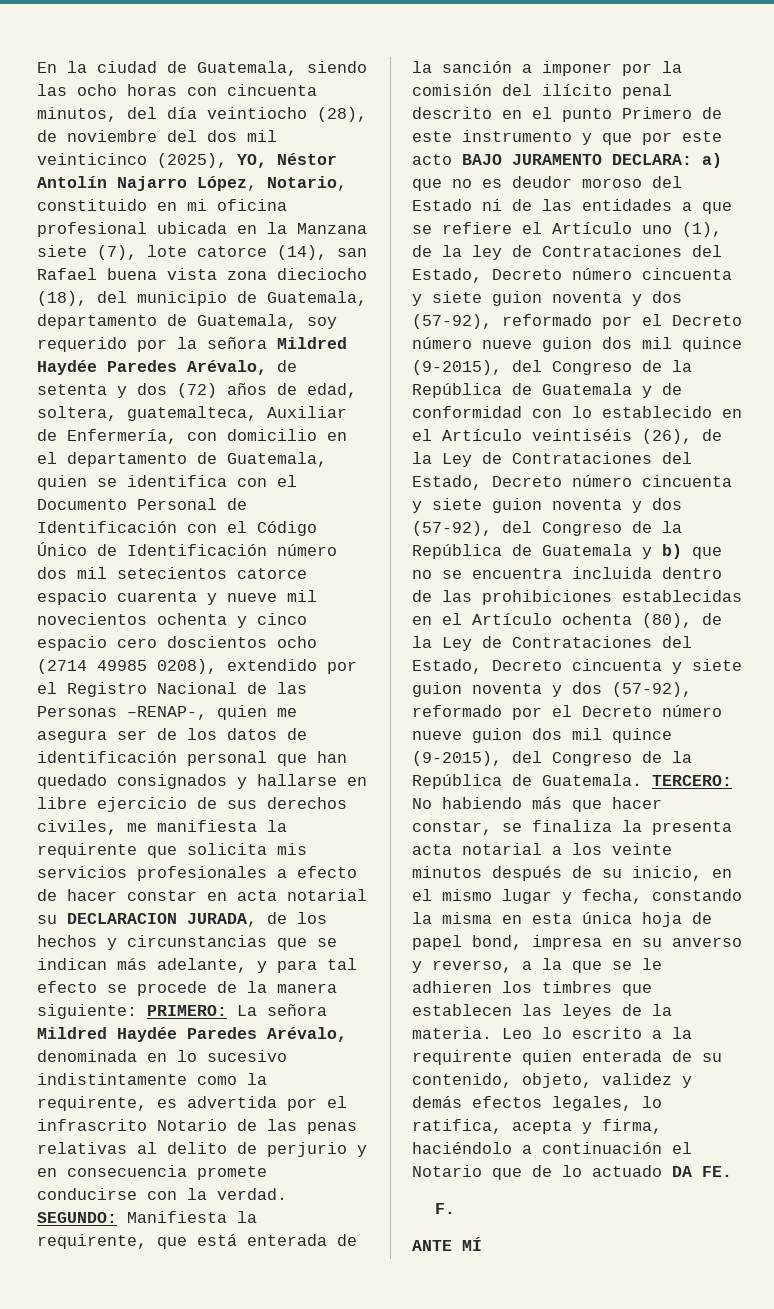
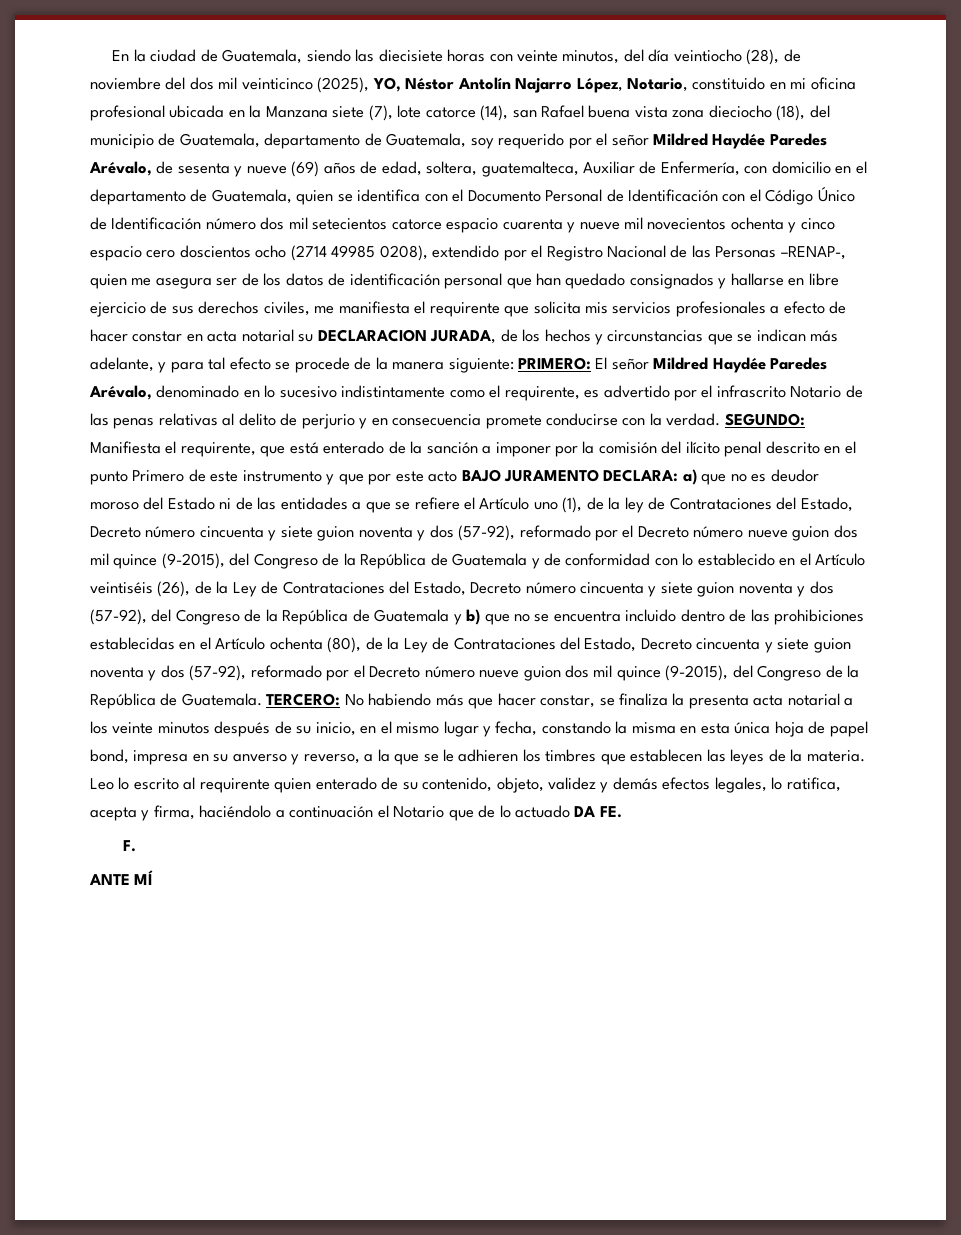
- En la ciudad de Guatemala, siendo las ocho horas con cincuenta minutos, del día veintiocho (28), de noviembre del dos mil veinticinco (2025), YO, Néstor Antolín Najarro López, Notario, constituido en mi oficina profesional ubicada en la Manzana siete (7), lote catorce (14), san Rafael buena vista zona dieciocho (18), del municipio de Guatemala, departamento de Guatemala, soy requerido por la señora Mildred Haydée Paredes Arévalo, de setenta y dos (72) años de edad, soltera, guatemalteca, Auxiliar de Enfermería, con domicilio en el departamento de Guatemala, quien se identifica con el Documento Personal de Identificación con el Código Único de Identificación número dos mil setecientos catorce espacio cuarenta y nueve mil novecientos ochenta y cinco espacio cero doscientos ocho (2714 49985 0208), extendido por el Registro Nacional de las Personas –RENAP-, quien me asegura ser de los datos de identificación personal que han quedado consignados y hallarse en libre ejercicio de sus derechos civiles, me manifiesta la requirente que solicita mis servicios profesionales a efecto de hacer constar en acta notarial su DECLARACION JURADA, de los hechos y circunstancias que se indican más adelante, y para tal efecto se procede de la manera siguiente:
+ En la ciudad de Guatemala, siendo las diecisiete horas con veinte minutos, del día veintiocho (28), de noviembre del dos mil veinticinco (2025), YO, Néstor Antolín Najarro López, Notario, constituido en mi oficina profesional ubicada en la Manzana siete (7), lote catorce (14), san Rafael buena vista zona dieciocho (18), del municipio de Guatemala, departamento de Guatemala, soy requerido por el señor Mildred Haydée Paredes Arévalo, de sesenta y nueve (69) años de edad, soltera, guatemalteca, Auxiliar de Enfermería, con domicilio en el departamento de Guatemala, quien se identifica con el Documento Personal de Identificación con el Código Único de Identificación número dos mil setecientos catorce espacio cuarenta y nueve mil novecientos ochenta y cinco espacio cero doscientos ocho (2714 49985 0208), extendido por el Registro Nacional de las Personas –RENAP-, quien me asegura ser de los datos de identificación personal que han quedado consignados y hallarse en libre ejercicio de sus derechos civiles, me manifiesta el requirente que solicita mis servicios profesionales a efecto de hacer constar en acta notarial su DECLARACION JURADA, de los hechos y circunstancias que se indican más adelante, y para tal efecto se procede de la manera siguiente:
- La señora Mildred Haydée Paredes Arévalo, denominada en lo sucesivo indistintamente como la requirente, es advertida por el infrascrito Notario de las penas relativas al delito de perjurio y en consecuencia promete conducirse con la verdad.
+ El señor Mildred Haydée Paredes Arévalo, denominado en lo sucesivo indistintamente como el requirente, es advertido por el infrascrito Notario de las penas relativas al delito de perjurio y en consecuencia promete conducirse con la verdad.
- Manifiesta la requirente, que está enterada de la sanción a imponer por la comisión del ilícito penal descrito en el punto Primero de este instrumento y que por este acto BAJO JURAMENTO DECLARA:
+ Manifiesta el requirente, que está enterado de la sanción a imponer por la comisión del ilícito penal descrito en el punto Primero de este instrumento y que por este acto BAJO JURAMENTO DECLARA:
- a) que no es deudor moroso del Estado ni de las entidades a que se refiere el Artículo uno (1), de la ley de Contrataciones del Estado, Decreto número cincuenta y siete guion noventa y dos (57-92), reformado por el Decreto número nueve guion dos mil quince (9-2015), del Congreso de la República de Guatemala y de conformidad con lo establecido en el Artículo veintiséis (26), de la Ley de Contrataciones del Estado, Decreto número cincuenta y siete guion noventa y dos (57-92), del Congreso de la República de Guatemala y b) que no se encuentra incluida dentro de las prohibiciones establecidas en el Artículo ochenta (80), de la Ley de Contrataciones del Estado, Decreto cincuenta y siete guion noventa y dos (57-92), reformado por el Decreto número nueve guion dos mil quince (9-2015), del Congreso de la República de Guatemala.
+ a) que no es deudor moroso del Estado ni de las entidades a que se refiere el Artículo uno (1), de la ley de Contrataciones del Estado, Decreto número cincuenta y siete guion noventa y dos (57-92), reformado por el Decreto número nueve guion dos mil quince (9-2015), del Congreso de la República de Guatemala y de conformidad con lo establecido en el Artículo veintiséis (26), de la Ley de Contrataciones del Estado, Decreto número cincuenta y siete guion noventa y dos (57-92), del Congreso de la República de Guatemala y b) que no se encuentra incluido dentro de las prohibiciones establecidas en el Artículo ochenta (80), de la Ley de Contrataciones del Estado, Decreto cincuenta y siete guion noventa y dos (57-92), reformado por el Decreto número nueve guion dos mil quince (9-2015), del Congreso de la República de Guatemala.
- Leo lo escrito a la requirente quien enterada de su contenido, objeto, validez y demás efectos legales, lo ratifica, acepta y firma, haciéndolo a continuación el Notario que de lo actuado DA FE.
+ Leo lo escrito al requirente quien enterado de su contenido, objeto, validez y demás efectos legales, lo ratifica, acepta y firma, haciéndolo a continuación el Notario que de lo actuado DA FE.

